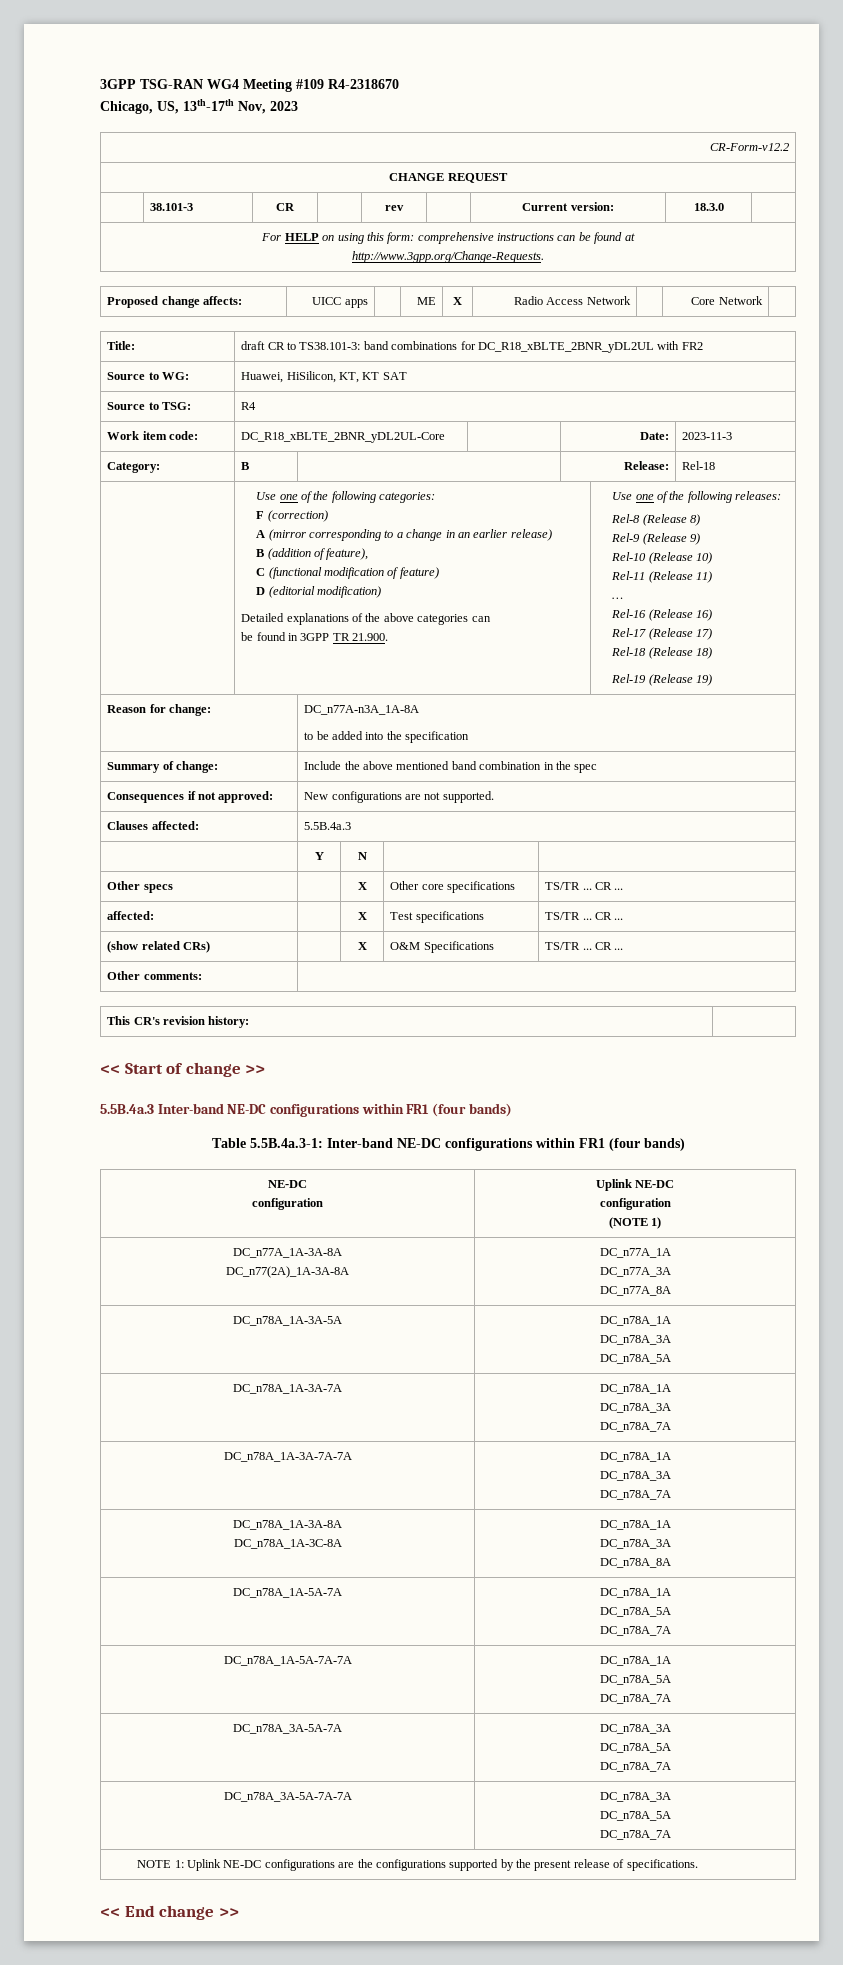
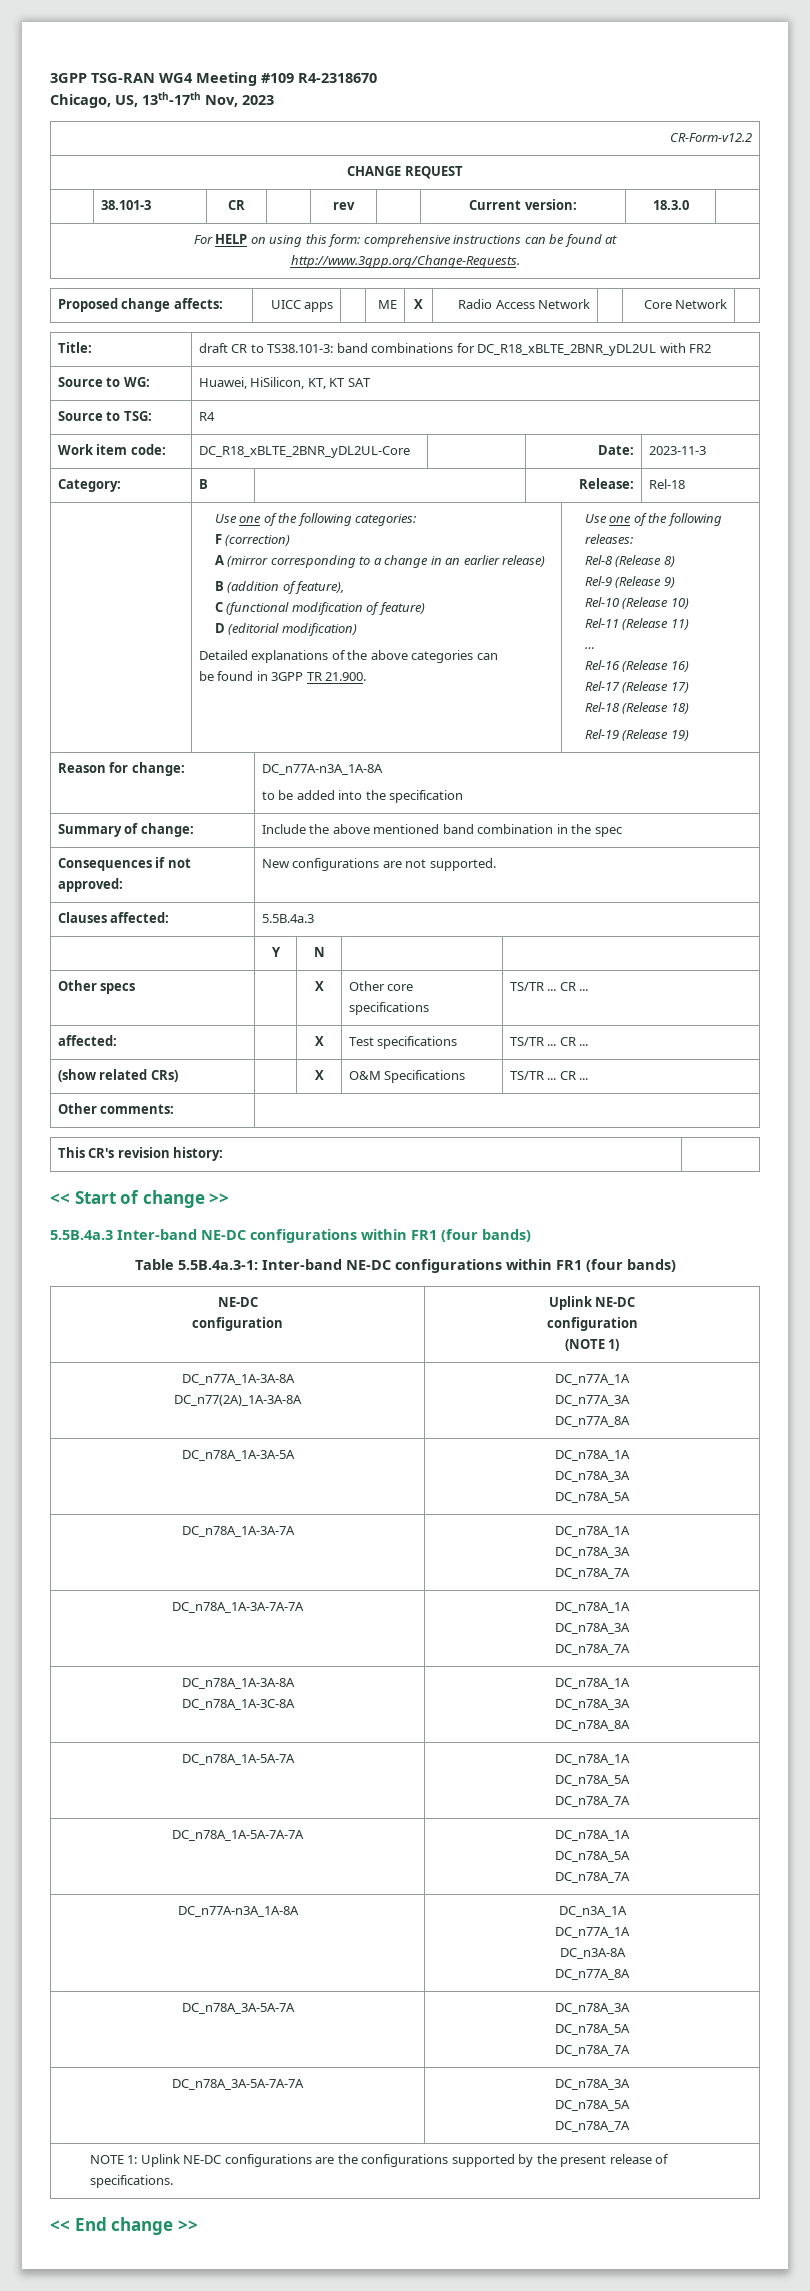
+ DC_n77A-n3A_1A-8A | DC_n3A_1A
+ DC_n77A_1A
+ DC_n3A-8A
+ DC_n77A_8A

